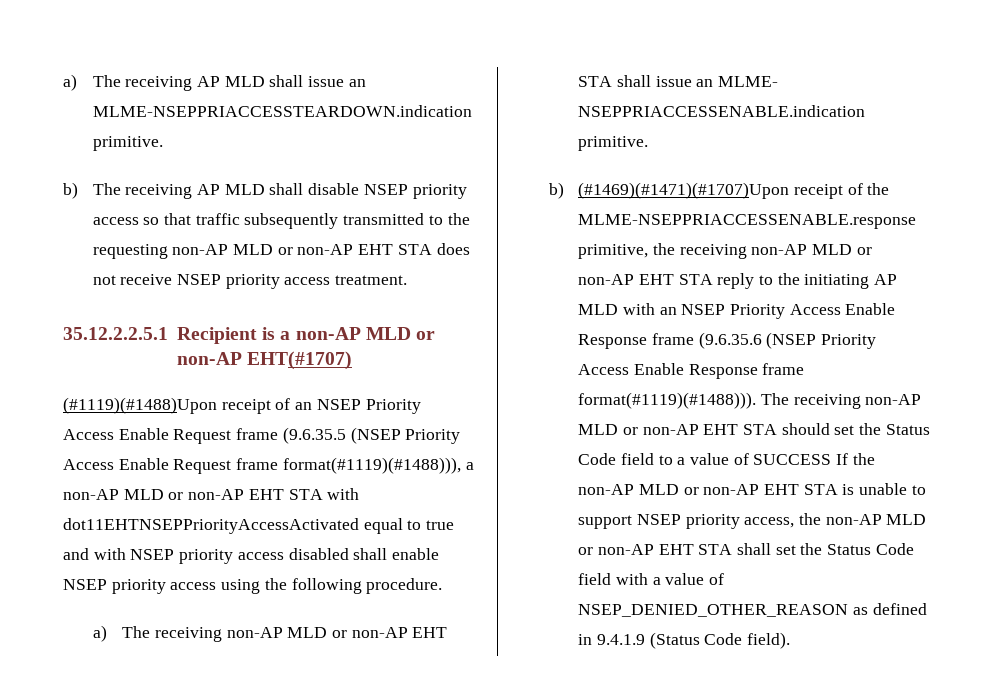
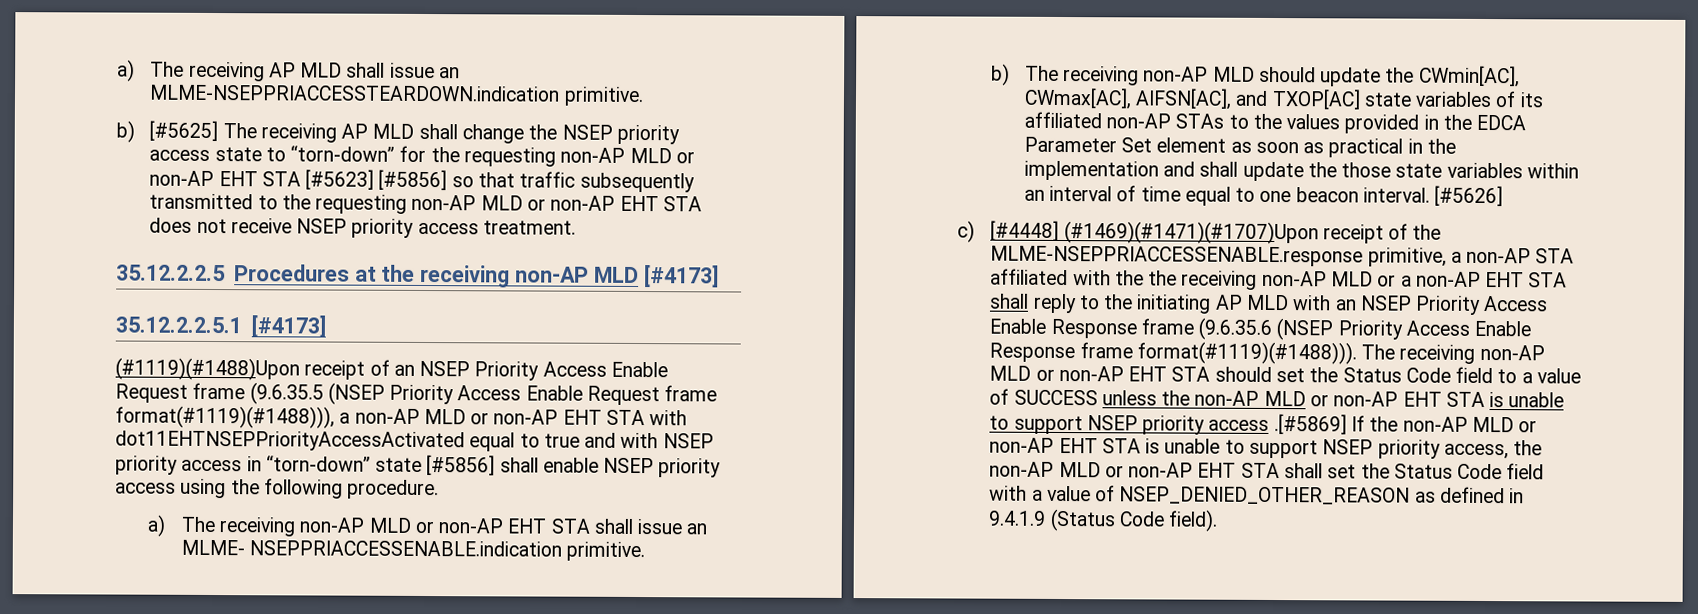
- b) The receiving AP MLD shall disable NSEP priority access so that traffic subsequently transmitted to the requesting non-AP MLD or non-AP EHT STA does not receive NSEP priority access treatment.
+ b) [#5625] The receiving AP MLD shall change the NSEP priority access state to “torn-down” for the requesting non-AP MLD or non-AP EHT STA [#5623] [#5856] so that traffic subsequently transmitted to the requesting non-AP MLD or non-AP EHT STA does not receive NSEP priority access treatment.
- 35.12.2.2.5.1 Recipient is a non-AP MLD or non-AP EHT(#1707)
+ 35.12.2.2.5 Procedures at the receiving non-AP MLD [#4173]
+ 35.12.2.2.5.1 [#4173]
- (#1119)(#1488)Upon receipt of an NSEP Priority Access Enable Request frame (9.6.35.5 (NSEP Priority Access Enable Request frame format(#1119)(#1488))), a non-AP MLD or non-AP EHT STA with dot11EHTNSEPPriorityAccessActivated equal to true and with NSEP priority access disabled shall enable NSEP priority access using the following procedure.
+ (#1119)(#1488)Upon receipt of an NSEP Priority Access Enable Request frame (9.6.35.5 (NSEP Priority Access Enable Request frame format(#1119)(#1488))), a non-AP MLD or non-AP EHT STA with dot11EHTNSEPPriorityAccessActivated equal to true and with NSEP priority access in “torn-down” state [#5856] shall enable NSEP priority access using the following procedure.
- b) (#1469)(#1471)(#1707)Upon receipt of the MLME-NSEPPRIACCESSENABLE.response primitive, the receiving non-AP MLD or non-AP EHT STA reply to the initiating AP MLD with an NSEP Priority Access Enable Response frame (9.6.35.6 (NSEP Priority Access Enable Response frame format(#1119)(#1488))).
+ b) The receiving non-AP MLD should update the CWmin[AC], CWmax[AC], AIFSN[AC], and TXOP[AC] state variables of its affiliated non-AP STAs to the values provided in the EDCA Parameter Set element as soon as practical in the implementation and shall update the those state variables within an interval of time equal to one beacon interval. [#5626]
+ c) [#4448] (#1469)(#1471)(#1707)Upon receipt of the MLME-NSEPPRIACCESSENABLE.response primitive, a non-AP STA affiliated with the the receiving non-AP MLD or a non-AP EHT STA shall reply to the initiating AP MLD with an NSEP Priority Access Enable Response frame (9.6.35.6 (NSEP Priority Access Enable Response frame format(#1119)(#1488))).
- The receiving non-AP MLD or non-AP EHT STA should set the Status Code field to a value of SUCCESS If the non-AP MLD or non-AP EHT STA is unable to support NSEP priority access, the non-AP MLD or non-AP EHT STA shall set the Status Code field with a value of NSEP_DENIED_OTHER_REASON as defined in 9.4.1.9 (Status Code field).
+ The receiving non-AP MLD or non-AP EHT STA should set the Status Code field to a value of SUCCESS unless the non-AP MLD or non-AP EHT STA is unable to support NSEP priority access .[#5869] If the non-AP MLD or non-AP EHT STA is unable to support NSEP priority access, the non-AP MLD or non-AP EHT STA shall set the Status Code field with a value of NSEP_DENIED_OTHER_REASON as defined in 9.4.1.9 (Status Code field).

